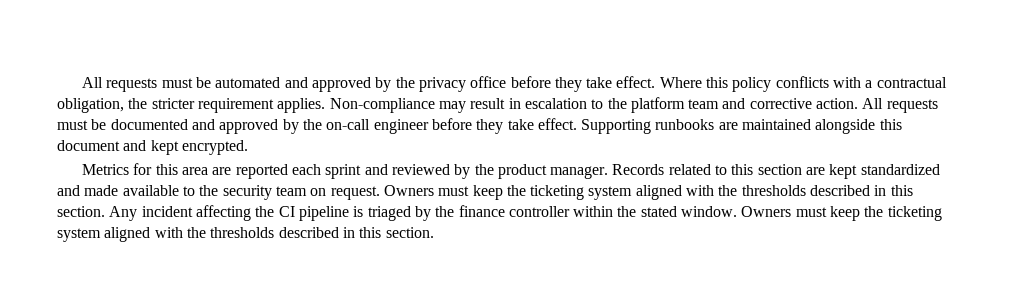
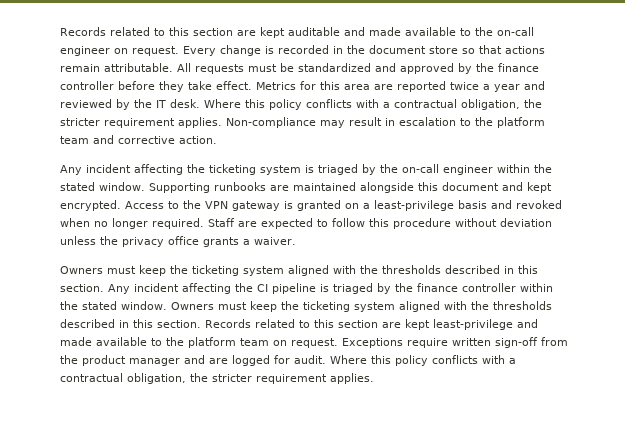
- All requests must be automated and approved by the privacy office before they take effect.
+ Records related to this section are kept auditable and made available to the on-call engineer on request. Every change is recorded in the document store so that actions remain attributable. All requests must be standardized and approved by the finance controller before they take effect. Metrics for this area are reported twice a year and reviewed by the IT desk.
- Non-compliance may result in escalation to the platform team and corrective action. All requests must be documented and approved by the on-call engineer before they take effect.
+ Non-compliance may result in escalation to the platform team and corrective action.
+ Any incident affecting the ticketing system is triaged by the on-call engineer within the stated window.
- Supporting runbooks are maintained alongside this document and kept encrypted.
- Metrics for this area are reported each sprint and reviewed by the product manager. Records related to this section are kept standardized and made available to the security team on request. Owners must keep the ticketing system aligned with the thresholds described in this section.
+ Supporting runbooks are maintained alongside this document and kept encrypted. Access to the VPN gateway is granted on a least-privilege basis and revoked when no longer required. Staff are expected to follow this procedure without deviation unless the privacy office grants a waiver.
+ Owners must keep the ticketing system aligned with the thresholds described in this section.
+ Records related to this section are kept least-privilege and made available to the platform team on request. Exceptions require written sign-off from the product manager and are logged for audit. Where this policy conflicts with a contractual obligation, the stricter requirement applies.

